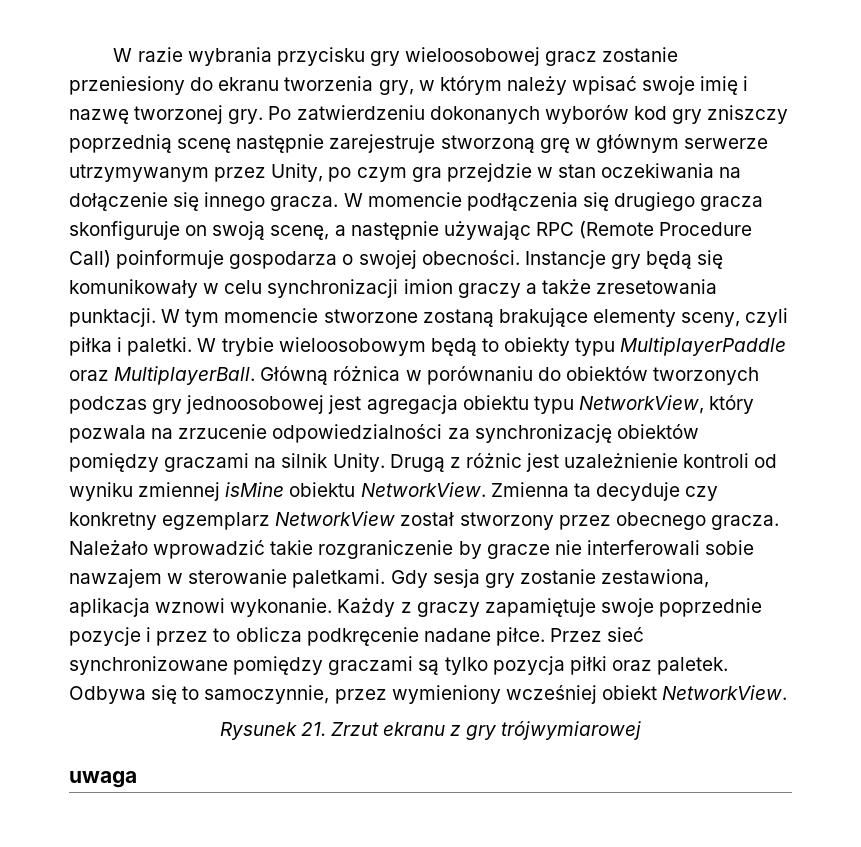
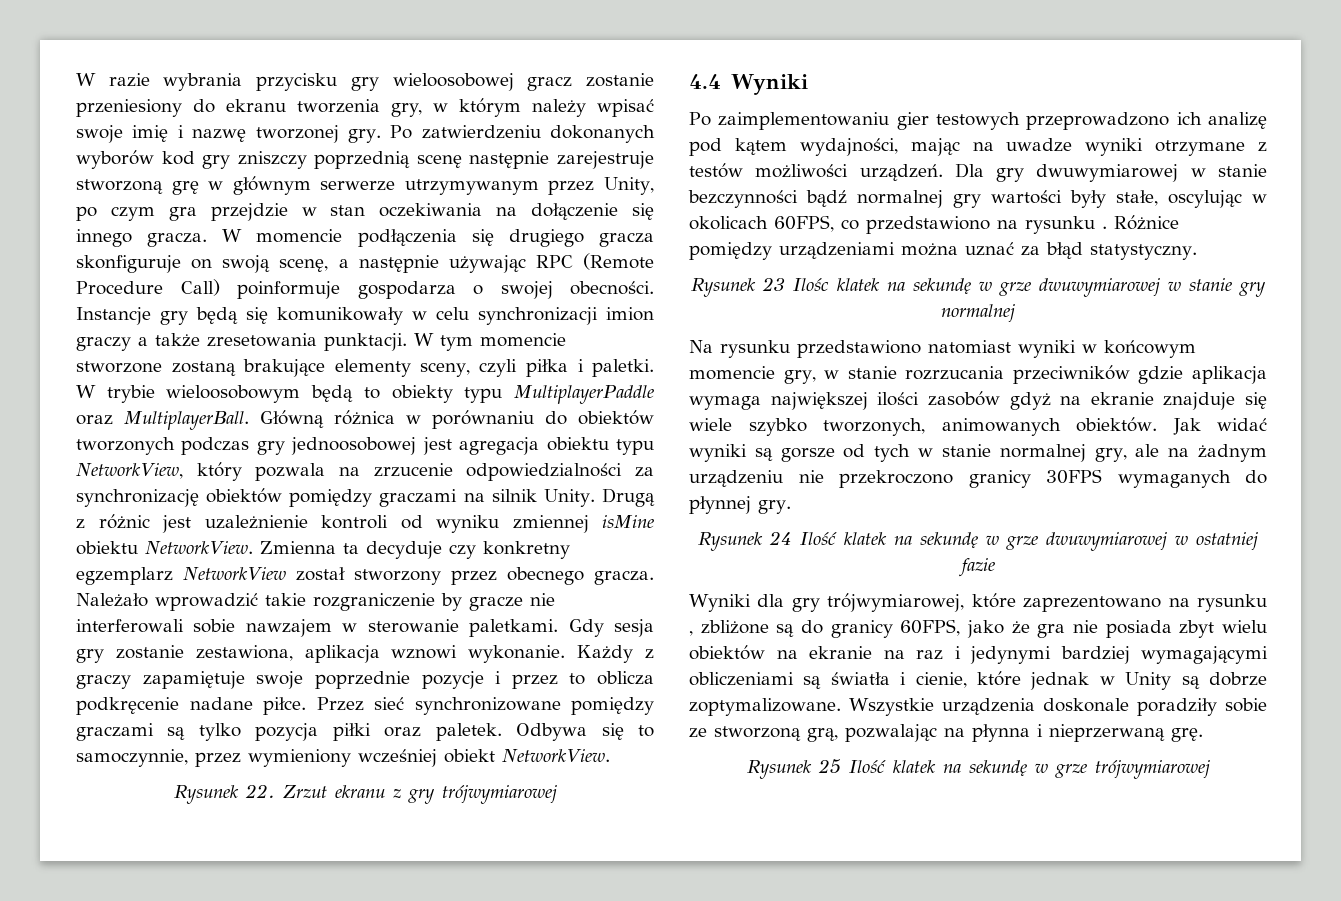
- Rysunek 21. Zrzut ekranu z gry trójwymiarowej
+ Rysunek 22. Zrzut ekranu z gry trójwymiarowej
- uwaga
+ 4.4 Wyniki
+ Po zaimplementowaniu gier testowych przeprowadzono ich analizę pod kątem wydajności, mając na uwadze wyniki otrzymane z testów możliwości urządzeń. Dla gry dwuwymiarowej w stanie bezczynności bądź normalnej gry wartości były stałe, oscylując w okolicach 60FPS, co przedstawiono na rysunku . Różnice pomiędzy urządzeniami można uznać za błąd statystyczny.
+ Rysunek 23 Ilośc klatek na sekundę w grze dwuwymiarowej w stanie gry normalnej
+ Na rysunku przedstawiono natomiast wyniki w końcowym momencie gry, w stanie rozrzucania przeciwników gdzie aplikacja wymaga największej ilości zasobów gdyż na ekranie znajduje się wiele szybko tworzonych, animowanych obiektów. Jak widać wyniki są gorsze od tych w stanie normalnej gry, ale na żadnym urządzeniu nie przekroczono granicy 30FPS wymaganych do płynnej gry.
+ Rysunek 24 Ilość klatek na sekundę w grze dwuwymiarowej w ostatniej fazie
+ Wyniki dla gry trójwymiarowej, które zaprezentowano na rysunku , zbliżone są do granicy 60FPS, jako że gra nie posiada zbyt wielu obiektów na ekranie na raz i jedynymi bardziej wymagającymi obliczeniami są światła i cienie, które jednak w Unity są dobrze zoptymalizowane. Wszystkie urządzenia doskonale poradziły sobie ze stworzoną grą, pozwalając na płynna i nieprzerwaną grę.
+ Rysunek 25 Ilość klatek na sekundę w grze trójwymiarowej

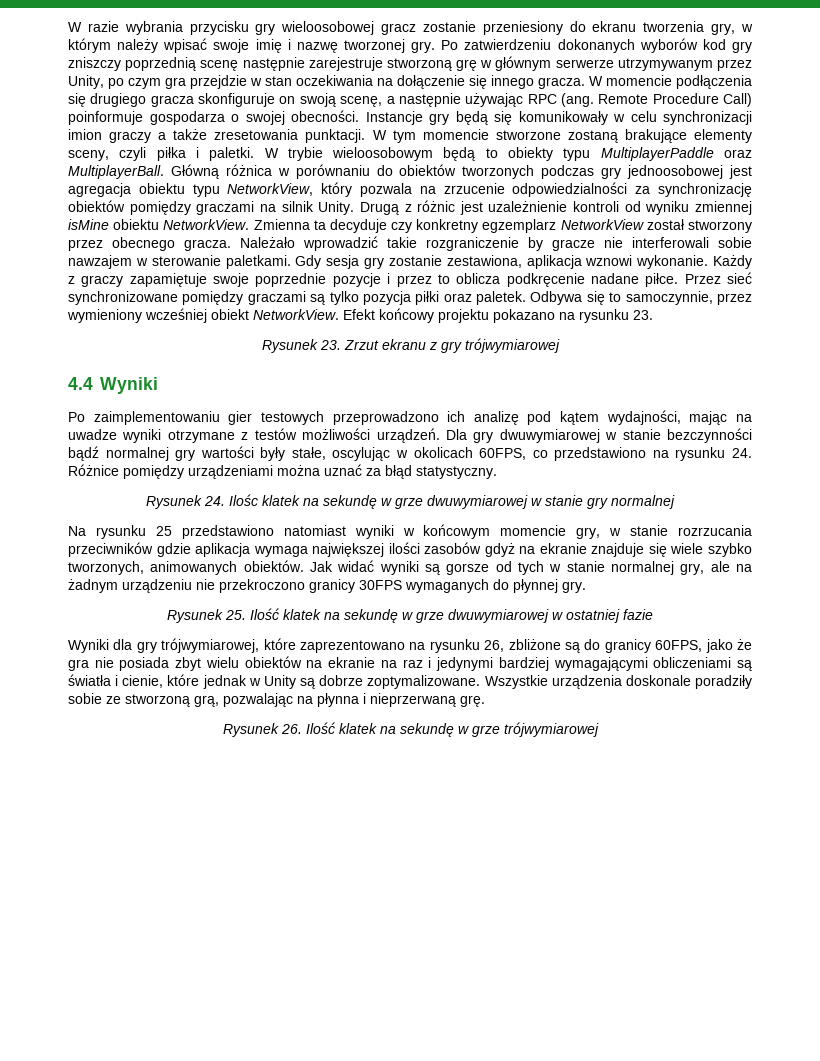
- W momencie podłączenia się drugiego gracza skonfiguruje on swoją scenę, a następnie używając RPC (Remote Procedure Call) poinformuje gospodarza o swojej obecności.
+ W momencie podłączenia się drugiego gracza skonfiguruje on swoją scenę, a następnie używając RPC (ang. Remote Procedure Call) poinformuje gospodarza o swojej obecności.
- Odbywa się to samoczynnie, przez wymieniony wcześniej obiekt NetworkView.
- Rysunek 22. Zrzut ekranu z gry trójwymiarowej
+ Odbywa się to samoczynnie, przez wymieniony wcześniej obiekt NetworkView. Efekt końcowy projektu pokazano na rysunku 23.
+ Rysunek 23. Zrzut ekranu z gry trójwymiarowej
- Dla gry dwuwymiarowej w stanie bezczynności bądź normalnej gry wartości były stałe, oscylując w okolicach 60FPS, co przedstawiono na rysunku . Różnice pomiędzy urządzeniami można uznać za błąd statystyczny.
+ Dla gry dwuwymiarowej w stanie bezczynności bądź normalnej gry wartości były stałe, oscylując w okolicach 60FPS, co przedstawiono na rysunku 24. Różnice pomiędzy urządzeniami można uznać za błąd statystyczny.
- Rysunek 23 Ilośc klatek na sekundę w grze dwuwymiarowej w stanie gry normalnej
+ Rysunek 24. Ilośc klatek na sekundę w grze dwuwymiarowej w stanie gry normalnej
- Na rysunku przedstawiono natomiast wyniki w końcowym momencie gry, w stanie rozrzucania przeciwników gdzie aplikacja wymaga największej ilości zasobów gdyż na ekranie znajduje się wiele szybko tworzonych, animowanych obiektów.
+ Na rysunku 25 przedstawiono natomiast wyniki w końcowym momencie gry, w stanie rozrzucania przeciwników gdzie aplikacja wymaga największej ilości zasobów gdyż na ekranie znajduje się wiele szybko tworzonych, animowanych obiektów.
- Rysunek 24 Ilość klatek na sekundę w grze dwuwymiarowej w ostatniej fazie
+ Rysunek 25. Ilość klatek na sekundę w grze dwuwymiarowej w ostatniej fazie
- Wyniki dla gry trójwymiarowej, które zaprezentowano na rysunku , zbliżone są do granicy 60FPS, jako że gra nie posiada zbyt wielu obiektów na ekranie na raz i jedynymi bardziej wymagającymi obliczeniami są światła i cienie, które jednak w Unity są dobrze zoptymalizowane.
+ Wyniki dla gry trójwymiarowej, które zaprezentowano na rysunku 26, zbliżone są do granicy 60FPS, jako że gra nie posiada zbyt wielu obiektów na ekranie na raz i jedynymi bardziej wymagającymi obliczeniami są światła i cienie, które jednak w Unity są dobrze zoptymalizowane.
- Rysunek 25 Ilość klatek na sekundę w grze trójwymiarowej
+ Rysunek 26. Ilość klatek na sekundę w grze trójwymiarowej

